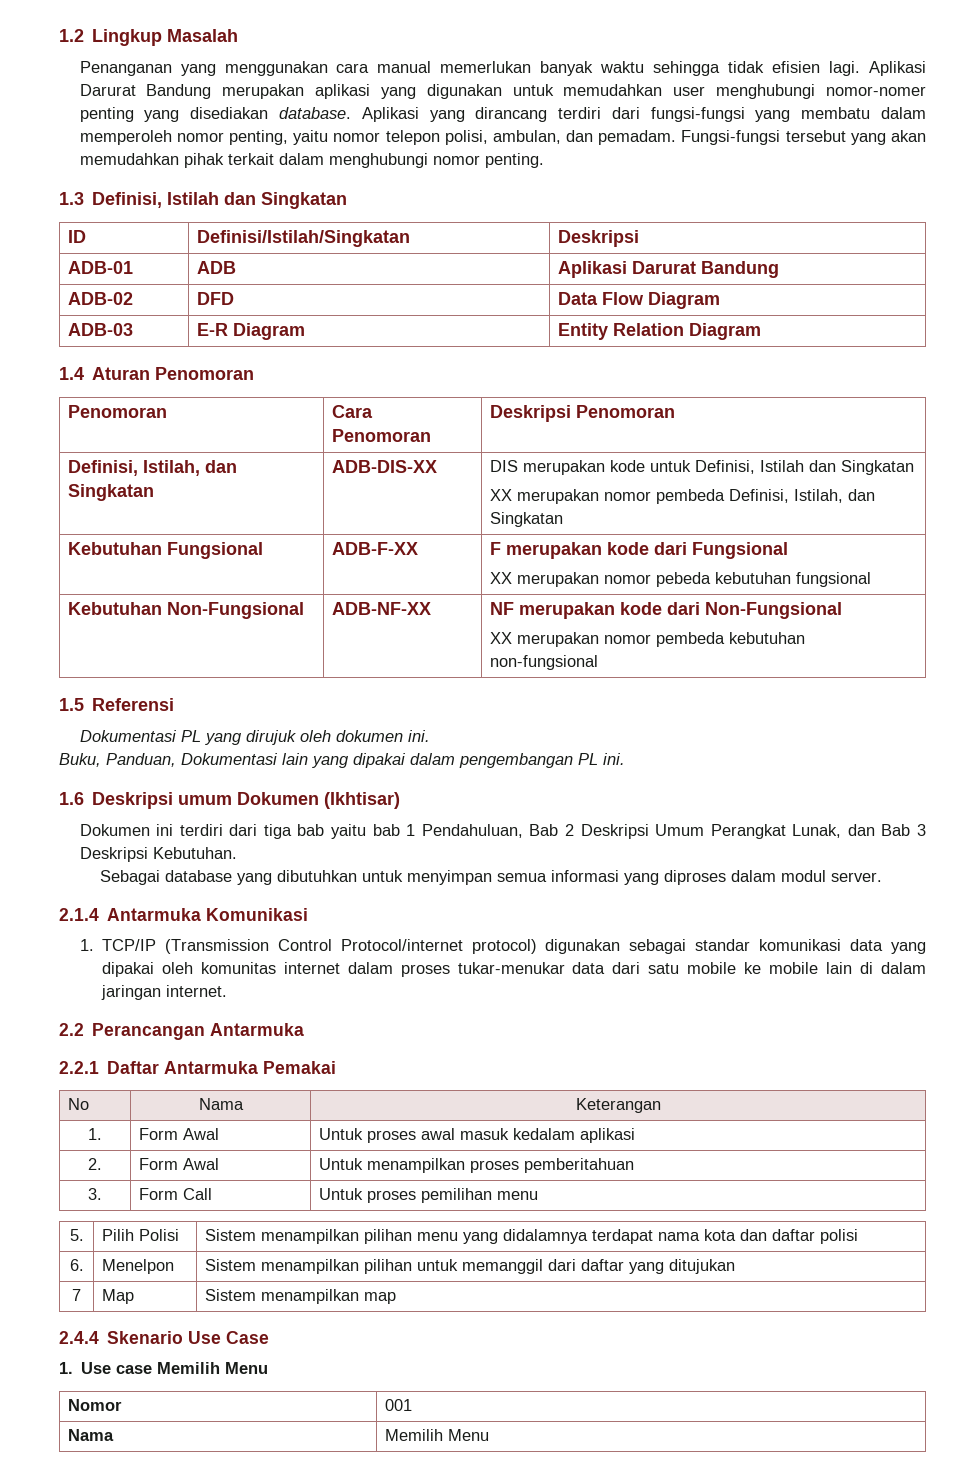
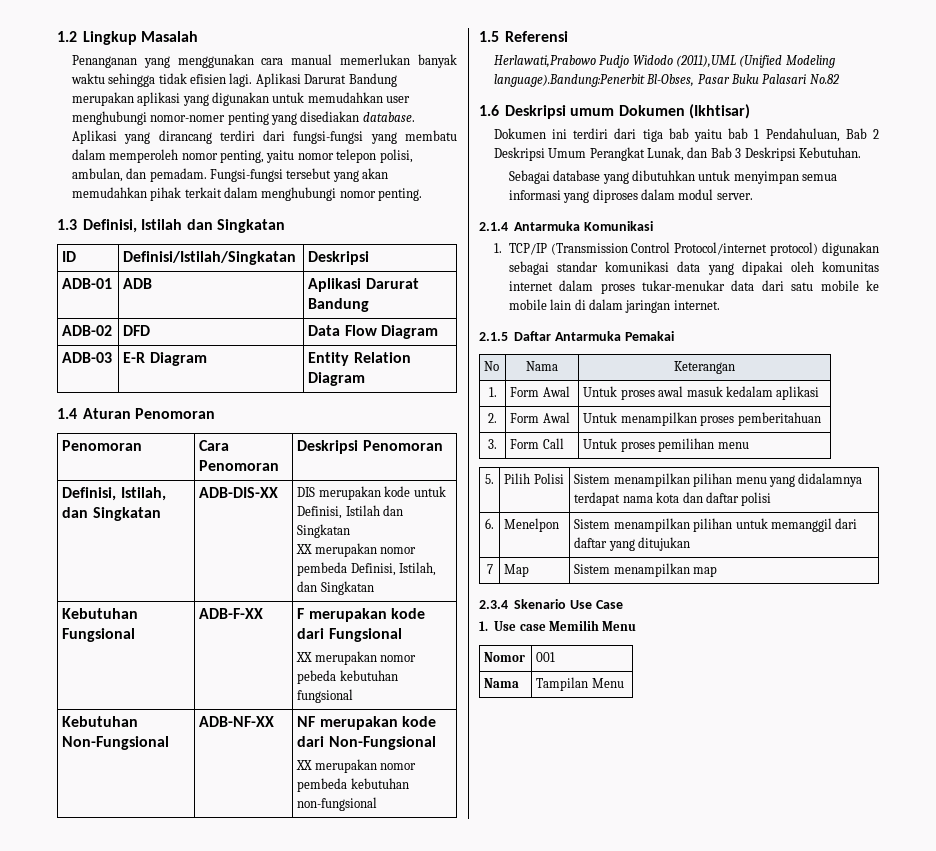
- Dokumentasi PL yang dirujuk oleh dokumen ini.
- Buku, Panduan, Dokumentasi lain yang dipakai dalam pengembangan PL ini.
+ Herlawati,Prabowo Pudjo Widodo (2011),UML (Unified Modeling language).Bandung:Penerbit Bl-Obses, Pasar Buku Palasari No.82
- 2.2 Perancangan Antarmuka
- 2.2.1 Daftar Antarmuka Pemakai
+ 2.1.5 Daftar Antarmuka Pemakai
- 2.4.4 Skenario Use Case
+ 2.3.4 Skenario Use Case
- Nama | Memilih Menu
+ Nama | Tampilan Menu

